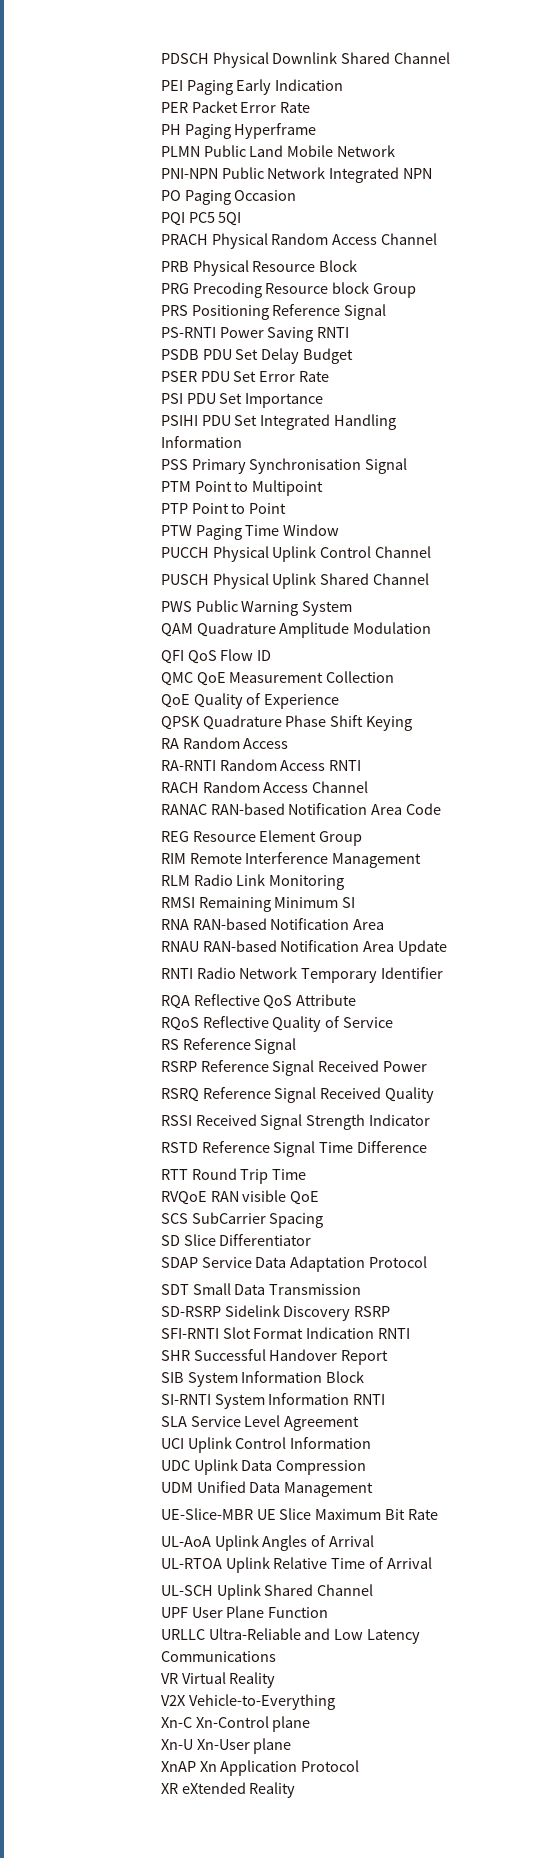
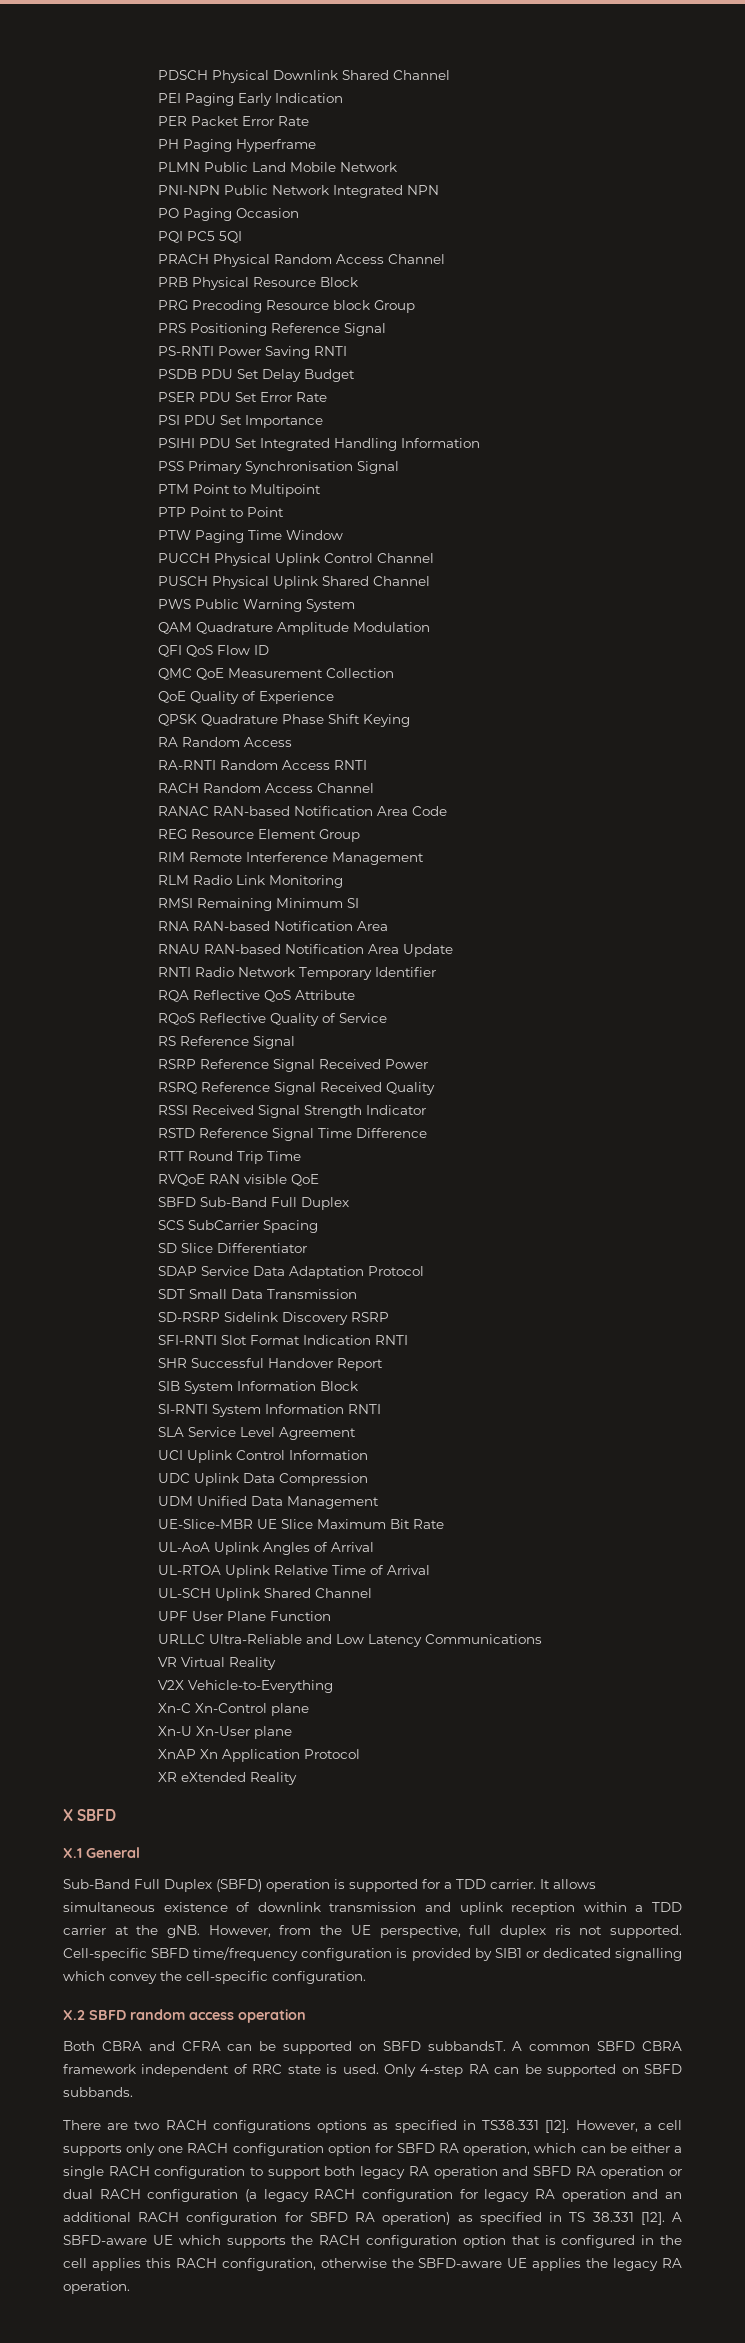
+ SBFD Sub-Band Full Duplex
+ X SBFD
+ X.1 General
+ Sub-Band Full Duplex (SBFD) operation is supported for a TDD carrier. It allows simultaneous existence of downlink transmission and uplink reception within a TDD carrier at the gNB. However, from the UE perspective, full duplex ris not supported. Cell-specific SBFD time/frequency configuration is provided by SIB1 or dedicated signalling which convey the cell-specific configuration.
+ X.2 SBFD random access operation
+ Both CBRA and CFRA can be supported on SBFD subbandsT. A common SBFD CBRA framework independent of RRC state is used. Only 4-step RA can be supported on SBFD subbands.
+ There are two RACH configurations options as specified in TS38.331 [12]. However, a cell supports only one RACH configuration option for SBFD RA operation, which can be either a single RACH configuration to support both legacy RA operation and SBFD RA operation or dual RACH configuration (a legacy RACH configuration for legacy RA operation and an additional RACH configuration for SBFD RA operation) as specified in TS 38.331 [12]. A SBFD-aware UE which supports the RACH configuration option that is configured in the cell applies this RACH configuration, otherwise the SBFD-aware UE applies the legacy RA operation.

